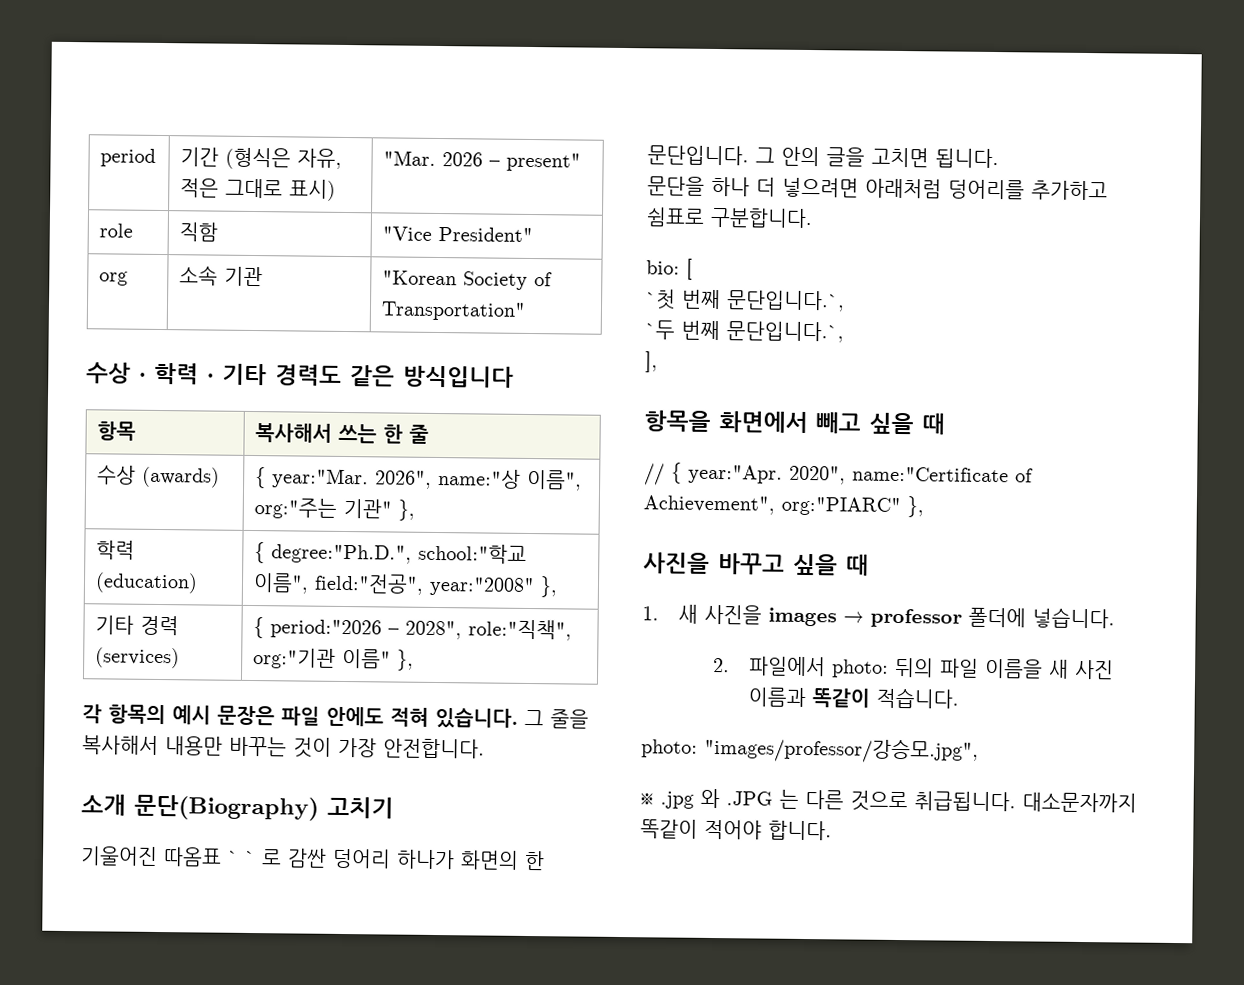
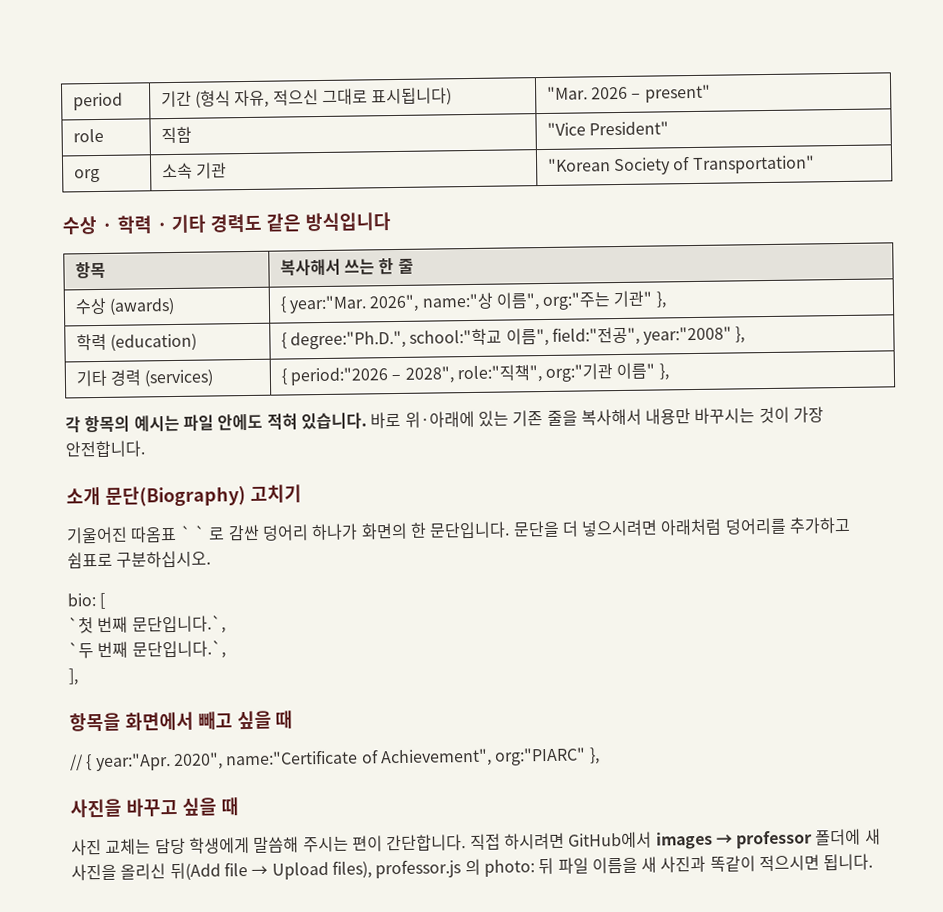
- period | 기간 (형식은 자유, 적은 그대로 표시) | "Mar. 2026 – present"
+ period | 기간 (형식 자유, 적으신 그대로 표시됩니다) | "Mar. 2026 – present"
- 각 항목의 예시 문장은 파일 안에도 적혀 있습니다.
+ 각 항목의 예시는 파일 안에도 적혀 있습니다.
- 그 줄을 복사해서 내용만 바꾸는 것이 가장 안전합니다.
+ 바로 위·아래에 있는 기존 줄을 복사해서 내용만 바꾸시는 것이 가장 안전합니다.
- 그 안의 글을 고치면 됩니다.
- 문단을 하나 더 넣으려면 아래처럼 덩어리를 추가하고 쉼표로 구분합니다.
+ 문단을 더 넣으시려면 아래처럼 덩어리를 추가하고 쉼표로 구분하십시오.
- 1. 새 사진을 images → professor 폴더에 넣습니다.
- 2. 파일에서 photo: 뒤의 파일 이름을 새 사진 이름과 똑같이 적습니다.
- photo: "images/professor/강승모.jpg",
- ※ .jpg 와 .JPG 는 다른 것으로 취급됩니다. 대소문자까지 똑같이 적어야 합니다.
+ 사진 교체는 담당 학생에게 말씀해 주시는 편이 간단합니다. 직접 하시려면 GitHub에서 images → professor 폴더에 새 사진을 올리신 뒤(Add file → Upload files), professor.js 의 photo: 뒤 파일 이름을 새 사진과 똑같이 적으시면 됩니다.

